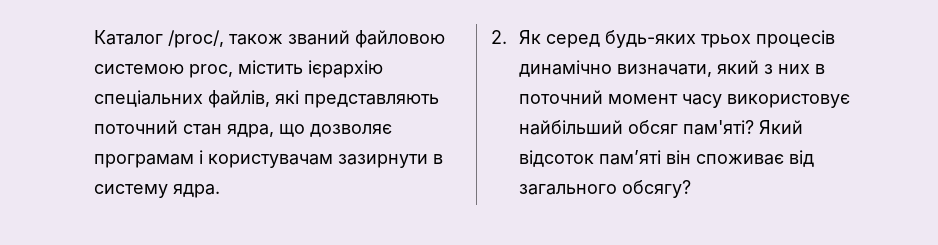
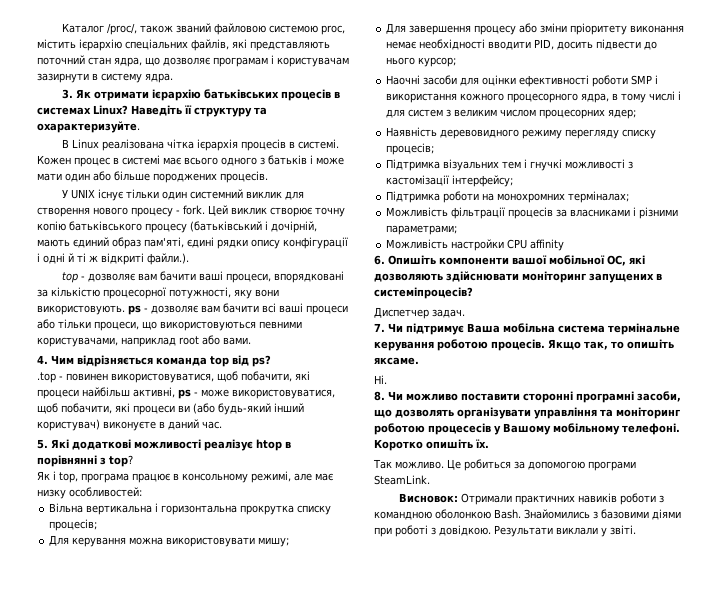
- 2. Як серед будь-яких трьох процесів динамічно визначати, який з них в поточний момент часу використовує найбільший обсяг пам'яті? Який відсоток пам’яті він споживає від загального обсягу?
+ 3. Як отримати ієрархію батьківських процесів в системах Linux? Наведіть її структуру та охарактеризуйте.
+ В Linux реалізована чітка ієрархія процесів в системі. Кожен процес в системі має всього одного з батьків і може мати один або більше породжених процесів.
+ У UNIX існує тільки один системний виклик для створення нового процесу - fork. Цей виклик створює точну копію батьківського процесу (батьківський і дочірній, мають єдиний образ пам'яті, єдині рядки опису конфігурації і одні й ті ж відкриті файли.).
+ top - дозволяє вам бачити ваші процеси, впорядковані за кількістю процесорної потужності, яку вони використовують. ps - дозволяє вам бачити всі ваші процеси або тільки процеси, що використовуються певними користувачами, наприклад root або вами.
+ 4. Чим відрізняється команда top від ps?
+ .top - повинен використовуватися, щоб побачити, які процеси найбільш активні, ps - може використовуватися, щоб побачити, які процеси ви (або будь-який інший користувач) виконуєте в даний час.
+ 5. Які додаткові можливості реалізує htop в порівнянні з top?
+ Як і top, програма працює в консольному режимі, але має низку особливостей:
+ Вільна вертикальна і горизонтальна прокрутка списку процесів;
+ Для керування можна використовувати мишу;
+ Для завершення процесу або зміни пріоритету виконання немає необхідності вводити PID, досить підвести до нього курсор;
+ Наочні засоби для оцінки ефективності роботи SMP і використання кожного процесорного ядра, в тому числі і для систем з великим числом процесорних ядер;
+ Наявність деревовидного режиму перегляду списку процесів;
+ Підтримка візуальних тем і гнучкі можливості з кастомізації інтерфейсу;
+ Підтримка роботи на монохромних терміналах;
+ Можливість фільтрації процесів за власниками і різними параметрами;
+ Можливість настройки CPU affinity
+ 6. Опишіть компоненти вашої мобільної ОС, які дозволяють здійснювати моніторинг запущених в системіпроцесів?
+ Диспетчер задач.
+ 7. Чи підтримує Ваша мобільна система термінальне керування роботою процесів. Якщо так, то опишіть яксаме.
+ Ні.
+ 8. Чи можливо поставити сторонні програмні засоби, що дозволять організувати управління та моніторинг роботою процесесів у Вашому мобільному телефоні. Коротко опишіть їх.
+ Так можливо. Це робиться за допомогою програми SteamLink.
+ Висновок: Отримали практичних навиків роботи з командною оболонкою Bash. Знайомились з базовими діями при роботі з довідкою. Результати виклали у звіті.

